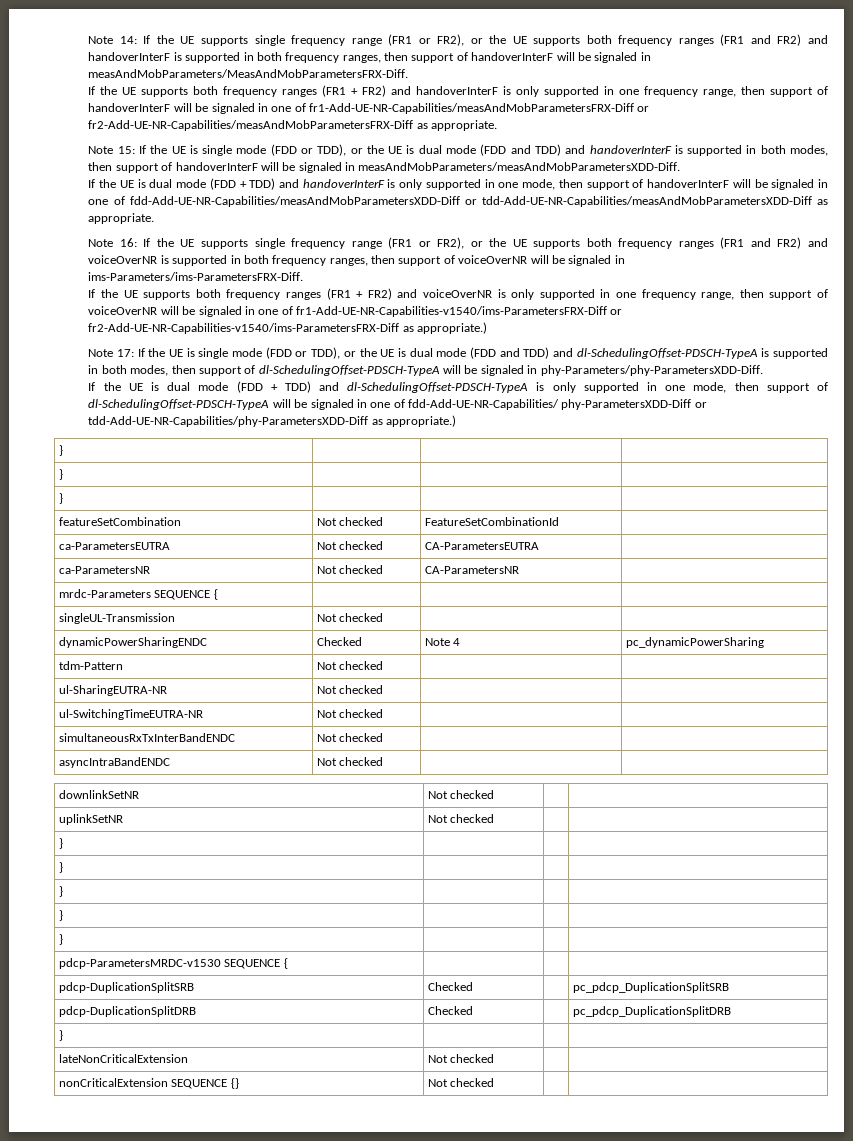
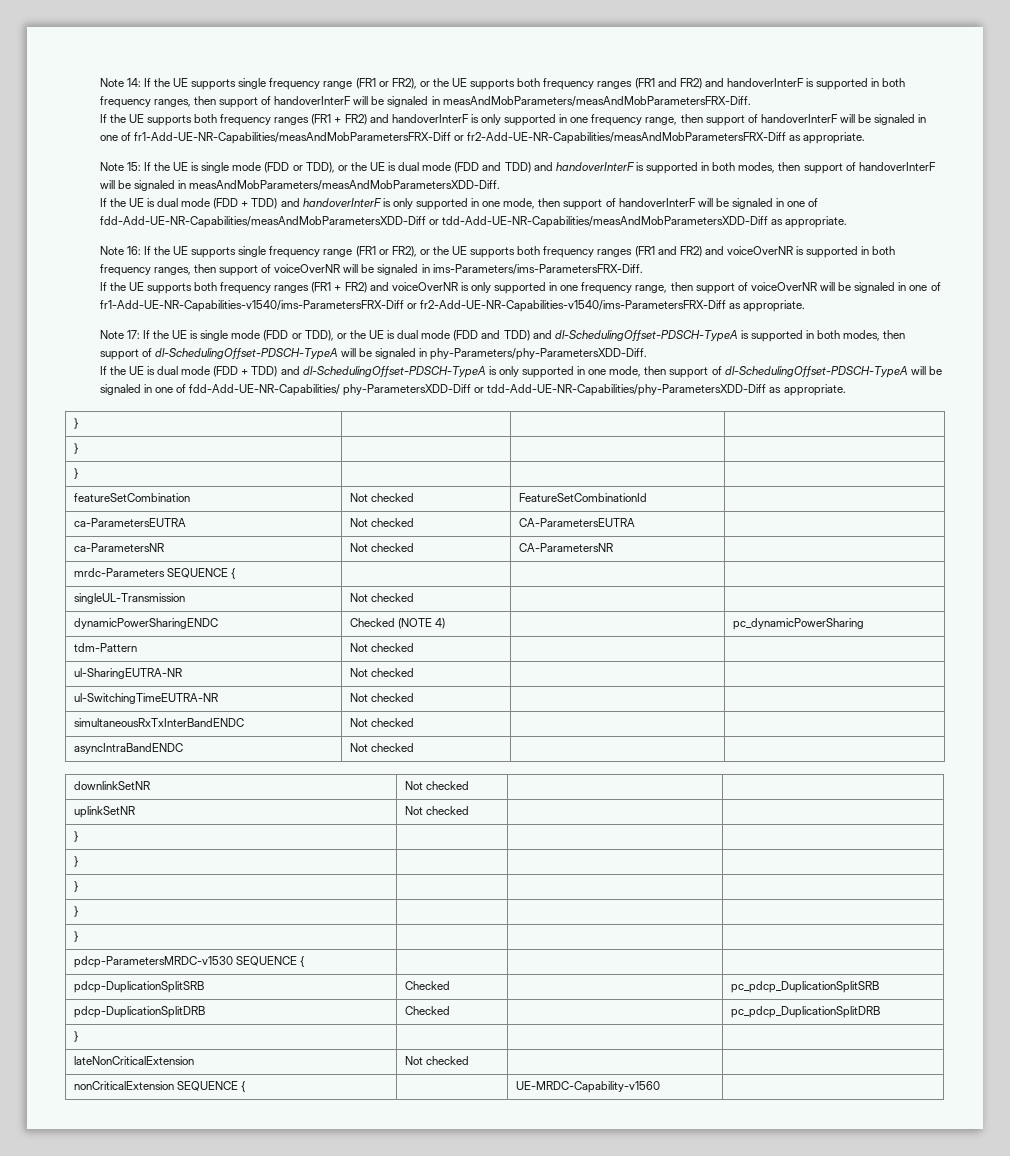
- Note 14: If the UE supports single frequency range (FR1 or FR2), or the UE supports both frequency ranges (FR1 and FR2) and handoverInterF is supported in both frequency ranges, then support of handoverInterF will be signaled in measAndMobParameters/MeasAndMobParametersFRX-Diff.
+ Note 14: If the UE supports single frequency range (FR1 or FR2), or the UE supports both frequency ranges (FR1 and FR2) and handoverInterF is supported in both frequency ranges, then support of handoverInterF will be signaled in measAndMobParameters/measAndMobParametersFRX-Diff.
- If the UE supports both frequency ranges (FR1 + FR2) and voiceOverNR is only supported in one frequency range, then support of voiceOverNR will be signaled in one of fr1-Add-UE-NR-Capabilities-v1540/ims-ParametersFRX-Diff or fr2-Add-UE-NR-Capabilities-v1540/ims-ParametersFRX-Diff as appropriate.)
+ If the UE supports both frequency ranges (FR1 + FR2) and voiceOverNR is only supported in one frequency range, then support of voiceOverNR will be signaled in one of fr1-Add-UE-NR-Capabilities-v1540/ims-ParametersFRX-Diff or fr2-Add-UE-NR-Capabilities-v1540/ims-ParametersFRX-Diff as appropriate.
- If the UE is dual mode (FDD + TDD) and dl-SchedulingOffset-PDSCH-TypeA is only supported in one mode, then support of dl-SchedulingOffset-PDSCH-TypeA will be signaled in one of fdd-Add-UE-NR-Capabilities/ phy-ParametersXDD-Diff or tdd-Add-UE-NR-Capabilities/phy-ParametersXDD-Diff as appropriate.)
+ If the UE is dual mode (FDD + TDD) and dl-SchedulingOffset-PDSCH-TypeA is only supported in one mode, then support of dl-SchedulingOffset-PDSCH-TypeA will be signaled in one of fdd-Add-UE-NR-Capabilities/ phy-ParametersXDD-Diff or tdd-Add-UE-NR-Capabilities/phy-ParametersXDD-Diff as appropriate.
- dynamicPowerSharingENDC | Checked | Note 4 | pc_dynamicPowerSharing
+ dynamicPowerSharingENDC | Checked (NOTE 4) | | pc_dynamicPowerSharing
- nonCriticalExtension SEQUENCE {} | Not checked | |
+ nonCriticalExtension SEQUENCE { | | UE-MRDC-Capability-v1560 |

